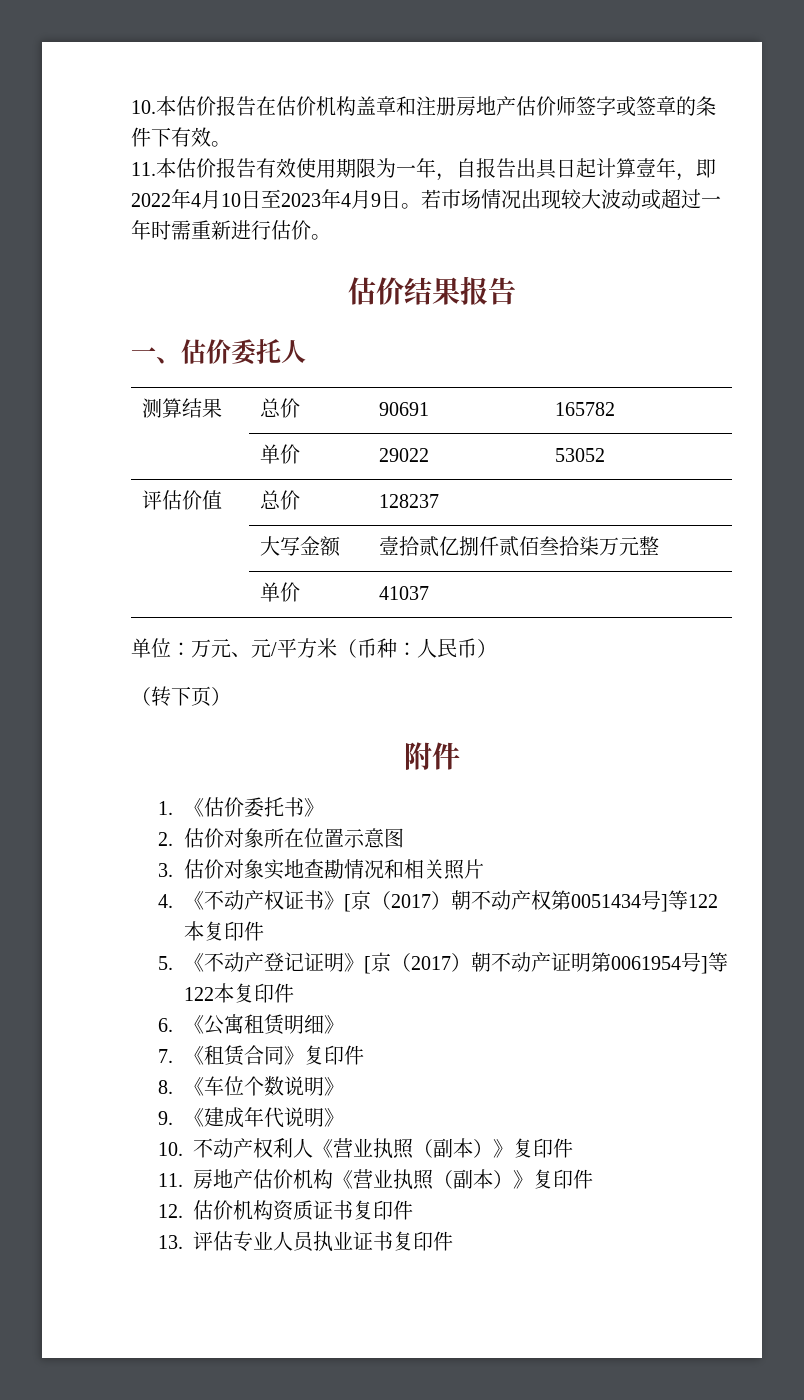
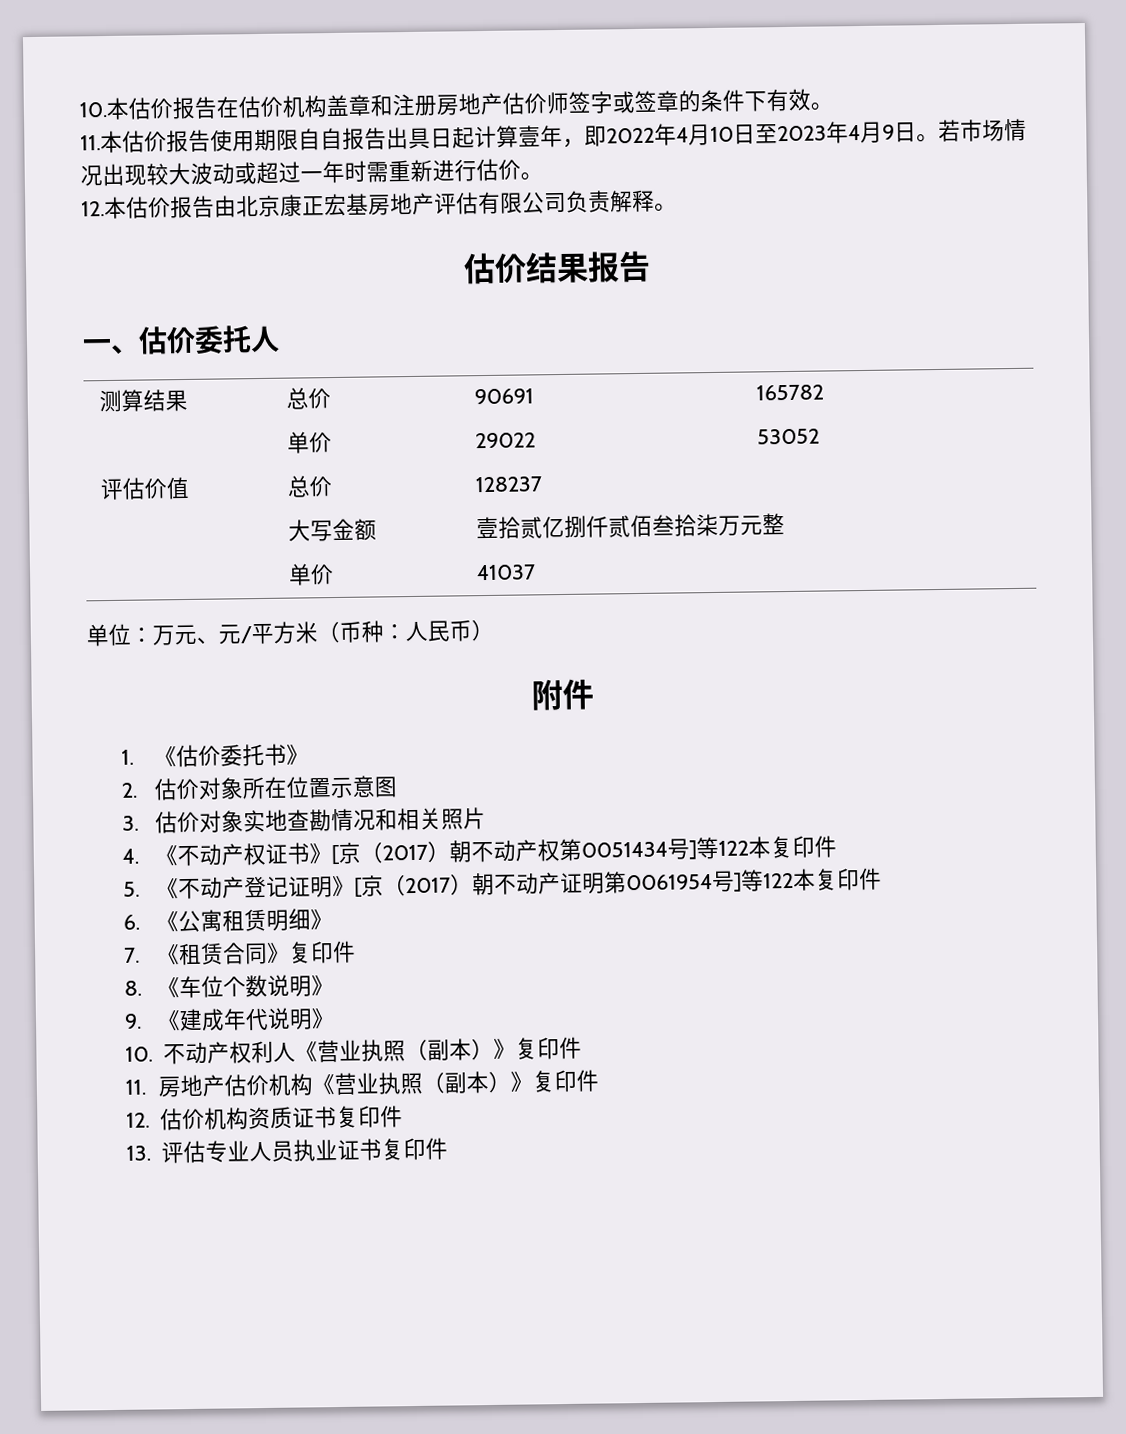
- 11.本估价报告有效使用期限为一年，自报告出具日起计算壹年，即2022年4月10日至2023年4月9日。
+ 11.本估价报告使用期限自自报告出具日起计算壹年，即2022年4月10日至2023年4月9日。
+ 12.本估价报告由北京康正宏基房地产评估有限公司负责解释。
- （转下页）

